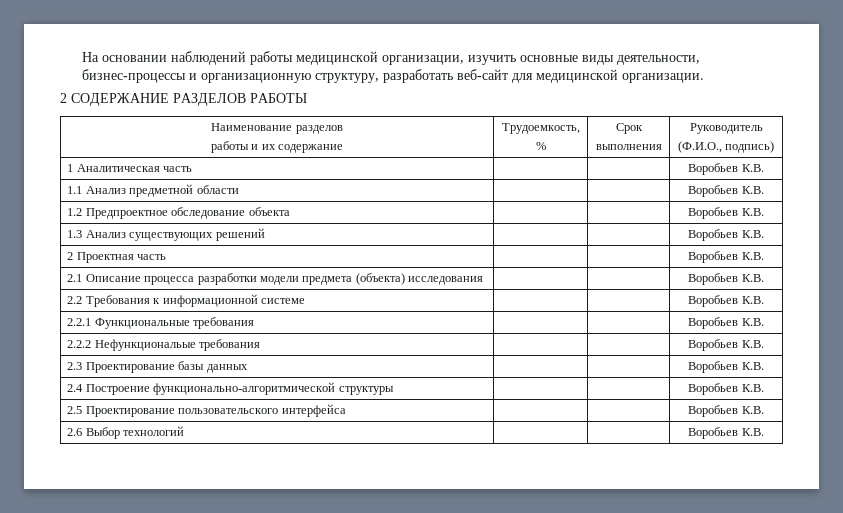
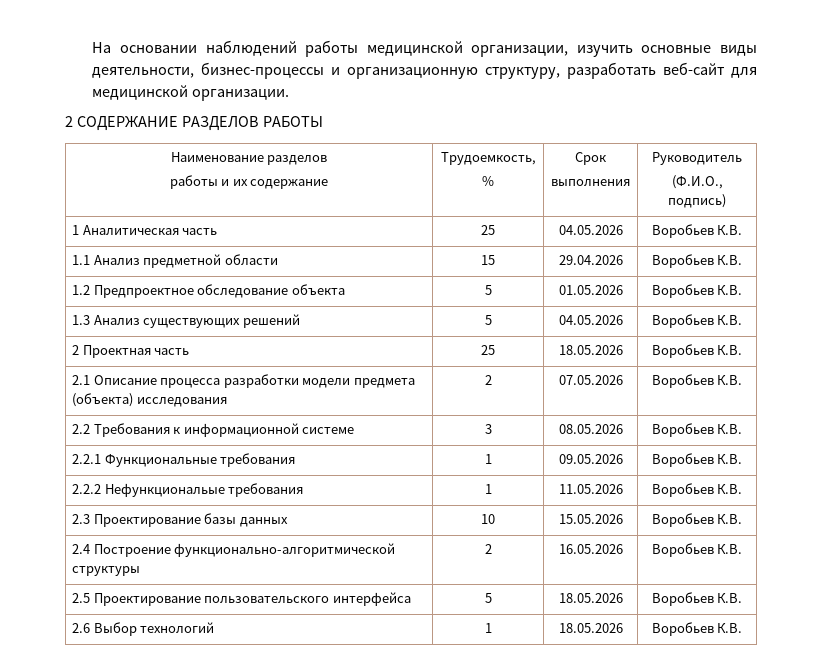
- 1 Аналитическая часть | | | Воробьев К.В.
+ 1 Аналитическая часть | 25 | 04.05.2026 | Воробьев К.В.
- 1.1 Анализ предметной области | | | Воробьев К.В.
+ 1.1 Анализ предметной области | 15 | 29.04.2026 | Воробьев К.В.
- 1.2 Предпроектное обследование объекта | | | Воробьев К.В.
+ 1.2 Предпроектное обследование объекта | 5 | 01.05.2026 | Воробьев К.В.
- 1.3 Анализ существующих решений | | | Воробьев К.В.
+ 1.3 Анализ существующих решений | 5 | 04.05.2026 | Воробьев К.В.
- 2 Проектная часть | | | Воробьев К.В.
+ 2 Проектная часть | 25 | 18.05.2026 | Воробьев К.В.
- 2.1 Описание процесса разработки модели предмета (объекта) исследования | | | Воробьев К.В.
+ 2.1 Описание процесса разработки модели предмета (объекта) исследования | 2 | 07.05.2026 | Воробьев К.В.
- 2.2 Требования к информационной системе | | | Воробьев К.В.
+ 2.2 Требования к информационной системе | 3 | 08.05.2026 | Воробьев К.В.
- 2.2.1 Функциональные требования | | | Воробьев К.В.
+ 2.2.1 Функциональные требования | 1 | 09.05.2026 | Воробьев К.В.
- 2.2.2 Нефункциональые требования | | | Воробьев К.В.
+ 2.2.2 Нефункциональые требования | 1 | 11.05.2026 | Воробьев К.В.
- 2.3 Проектирование базы данных | | | Воробьев К.В.
+ 2.3 Проектирование базы данных | 10 | 15.05.2026 | Воробьев К.В.
- 2.4 Построение функционально-алгоритмической структуры | | | Воробьев К.В.
+ 2.4 Построение функционально-алгоритмической структуры | 2 | 16.05.2026 | Воробьев К.В.
- 2.5 Проектирование пользовательского интерфейса | | | Воробьев К.В.
+ 2.5 Проектирование пользовательского интерфейса | 5 | 18.05.2026 | Воробьев К.В.
- 2.6 Выбор технологий | | | Воробьев К.В.
+ 2.6 Выбор технологий | 1 | 18.05.2026 | Воробьев К.В.

